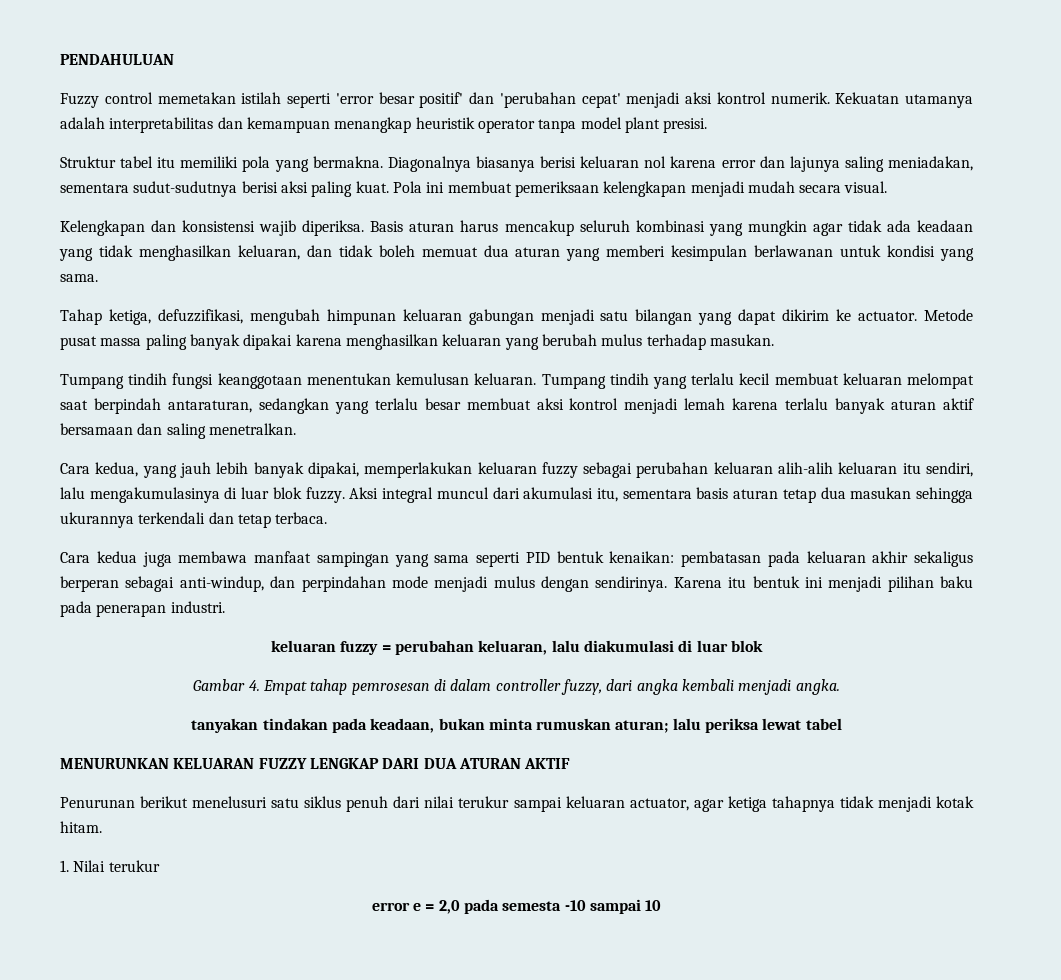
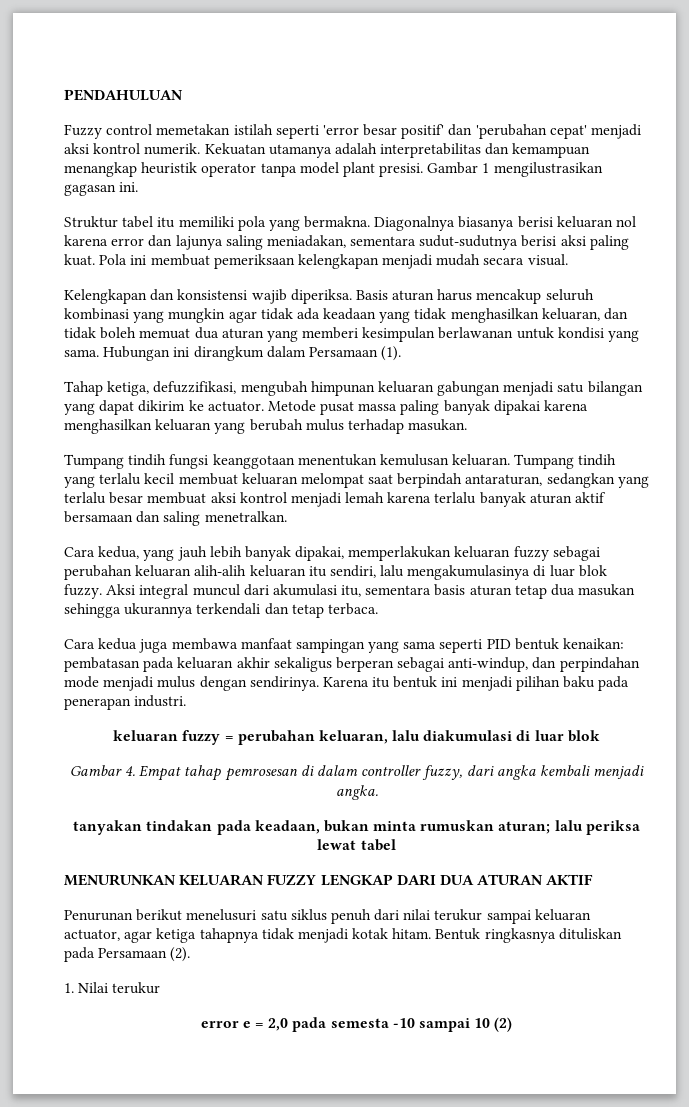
+ Gambar 1 mengilustrasikan gagasan ini.
+ Hubungan ini dirangkum dalam Persamaan (1).
+ Bentuk ringkasnya dituliskan pada Persamaan (2).
- error e = 2,0 pada semesta -10 sampai 10
+ error e = 2,0 pada semesta -10 sampai 10 (2)

